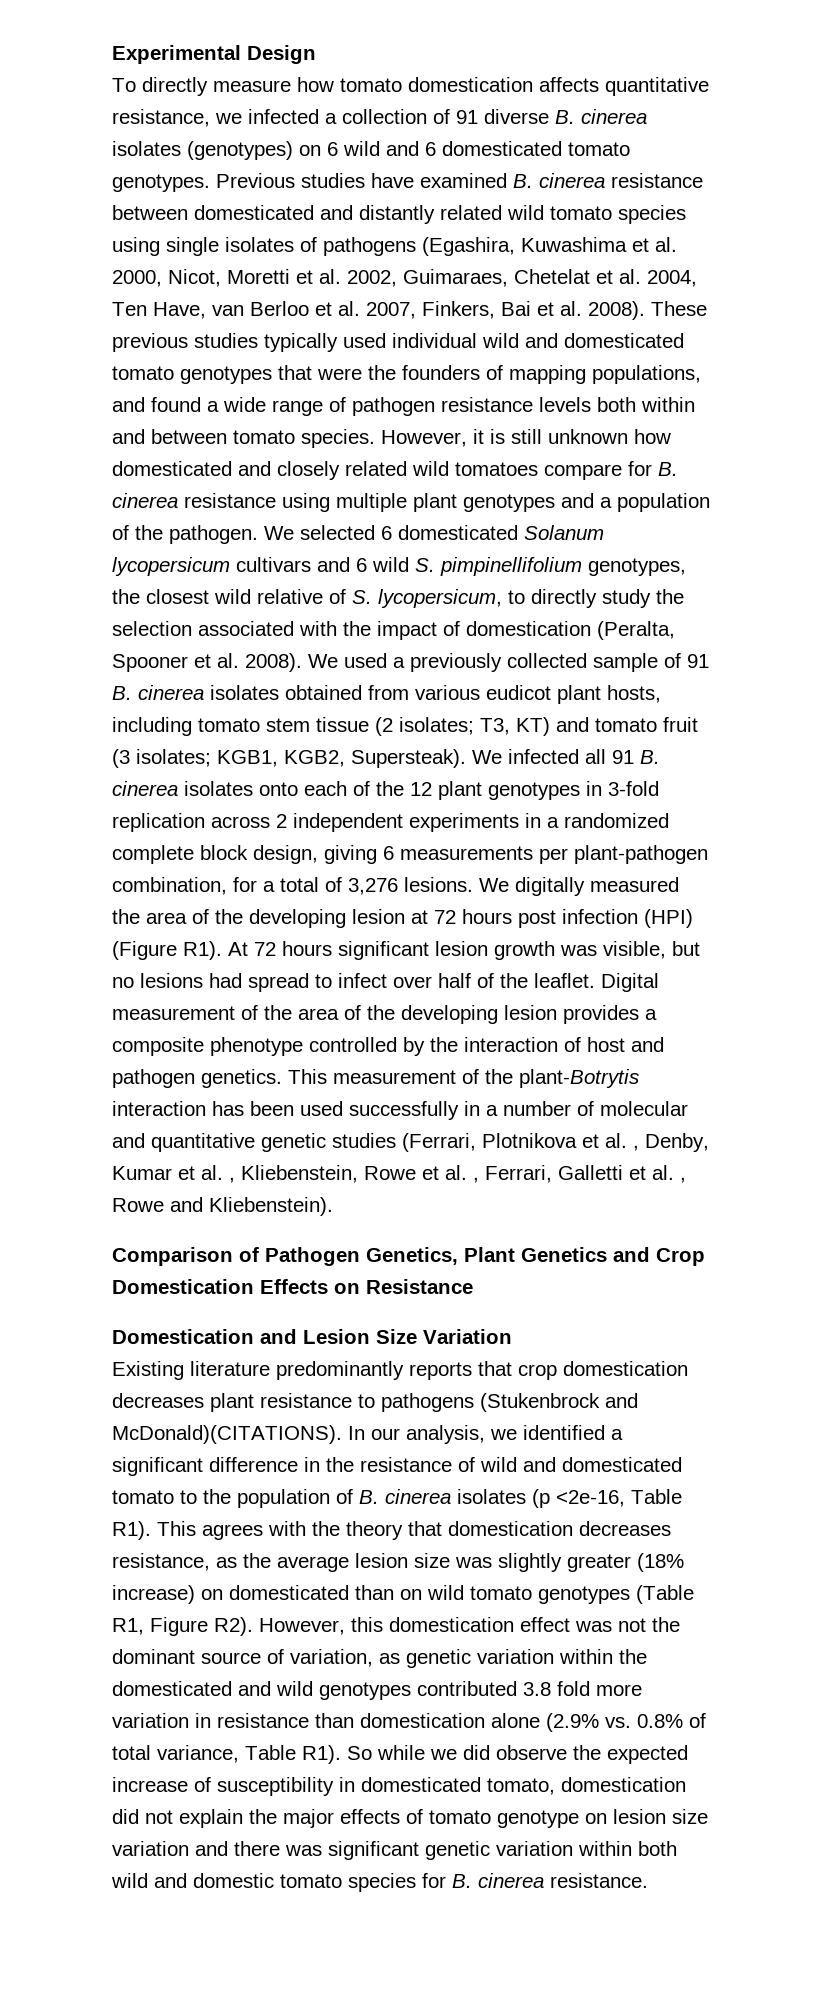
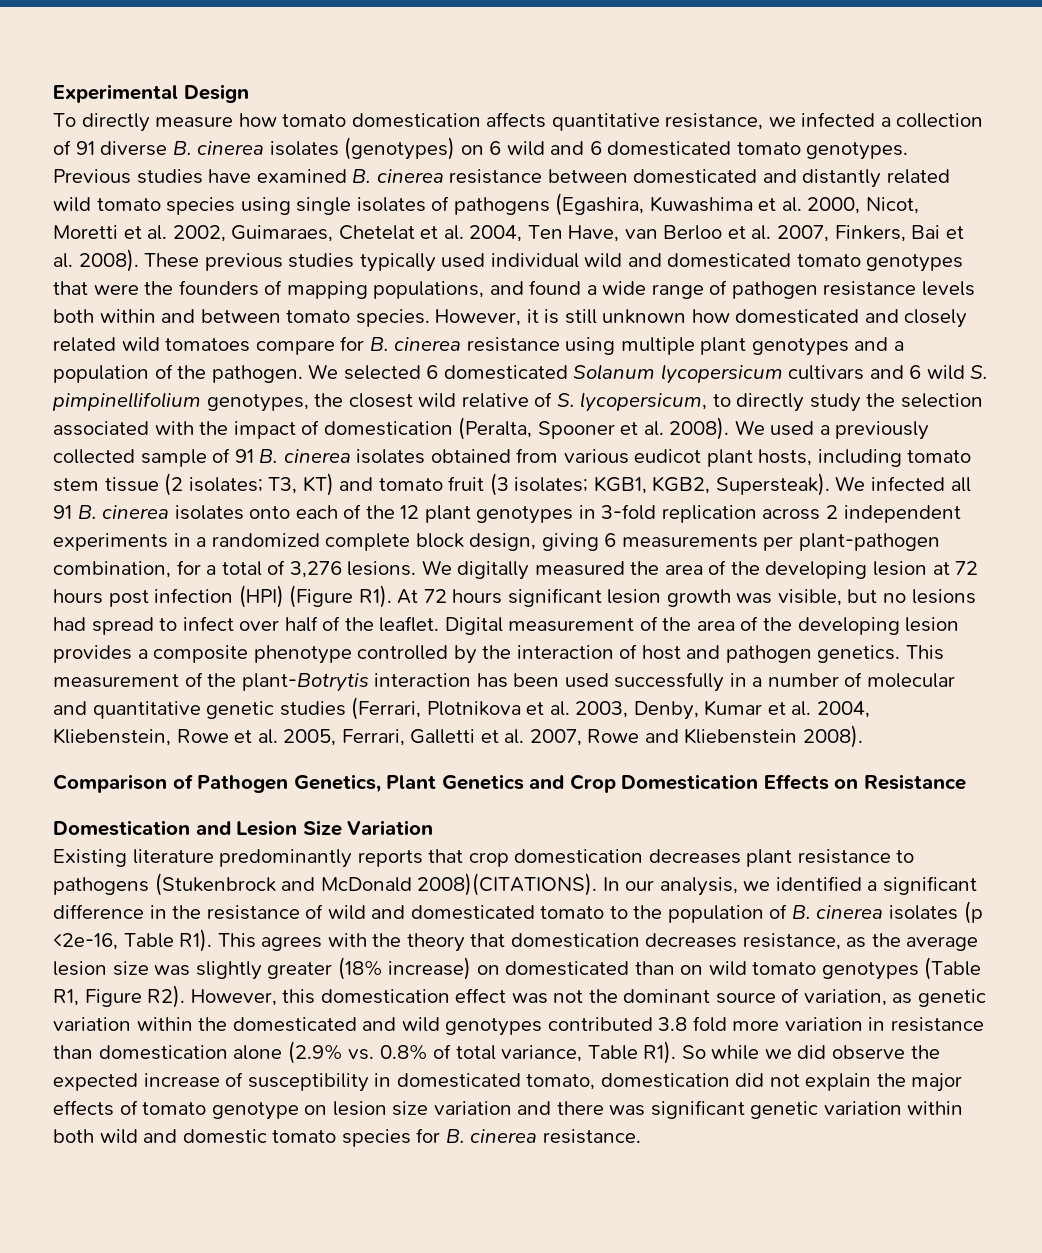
- This measurement of the plant-Botrytis interaction has been used successfully in a number of molecular and quantitative genetic studies (Ferrari, Plotnikova et al. , Denby, Kumar et al. , Kliebenstein, Rowe et al. , Ferrari, Galletti et al. , Rowe and Kliebenstein).
+ This measurement of the plant-Botrytis interaction has been used successfully in a number of molecular and quantitative genetic studies (Ferrari, Plotnikova et al. 2003, Denby, Kumar et al. 2004, Kliebenstein, Rowe et al. 2005, Ferrari, Galletti et al. 2007, Rowe and Kliebenstein 2008).
- Existing literature predominantly reports that crop domestication decreases plant resistance to pathogens (Stukenbrock and McDonald)(CITATIONS).
+ Existing literature predominantly reports that crop domestication decreases plant resistance to pathogens (Stukenbrock and McDonald 2008)(CITATIONS).

